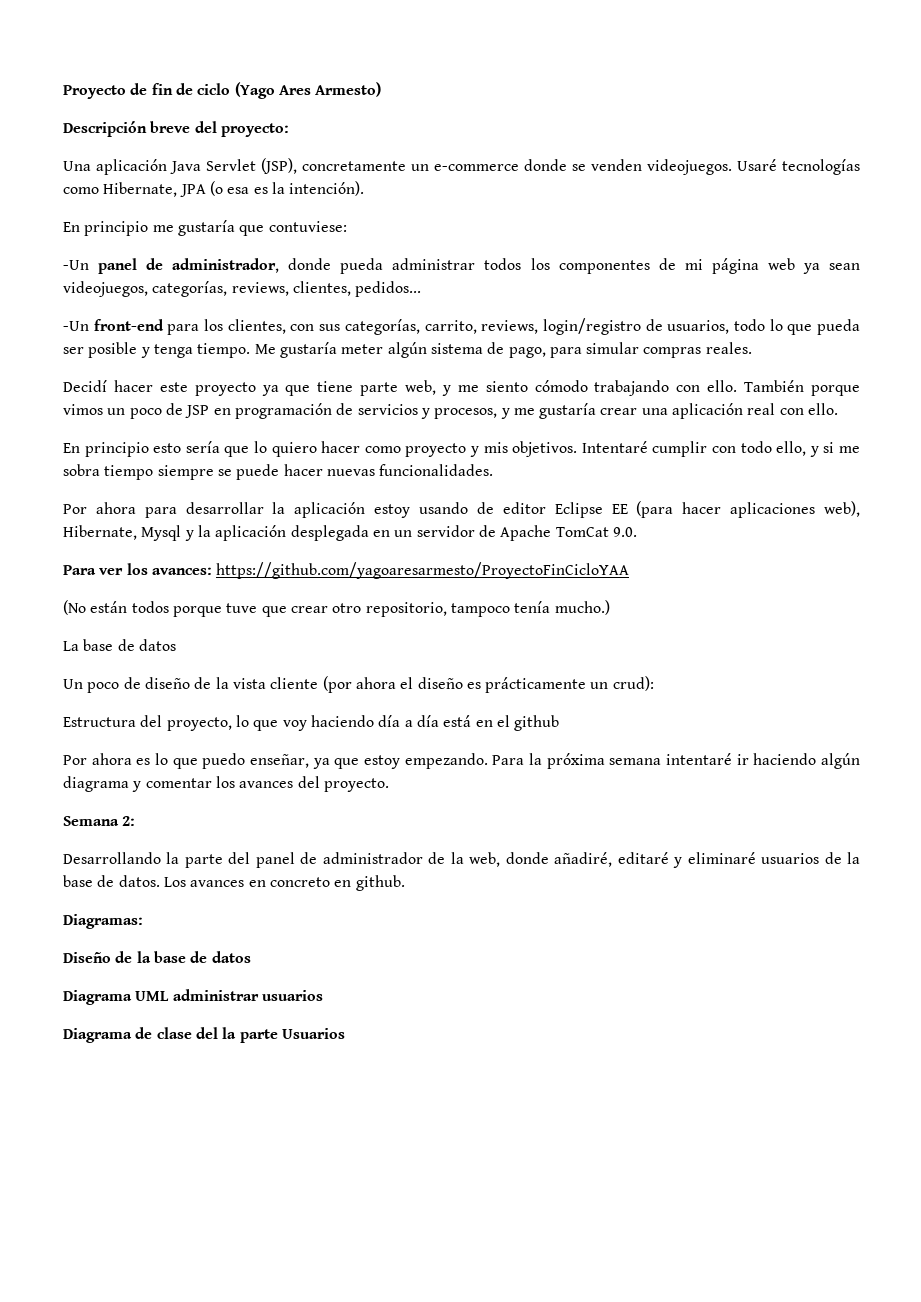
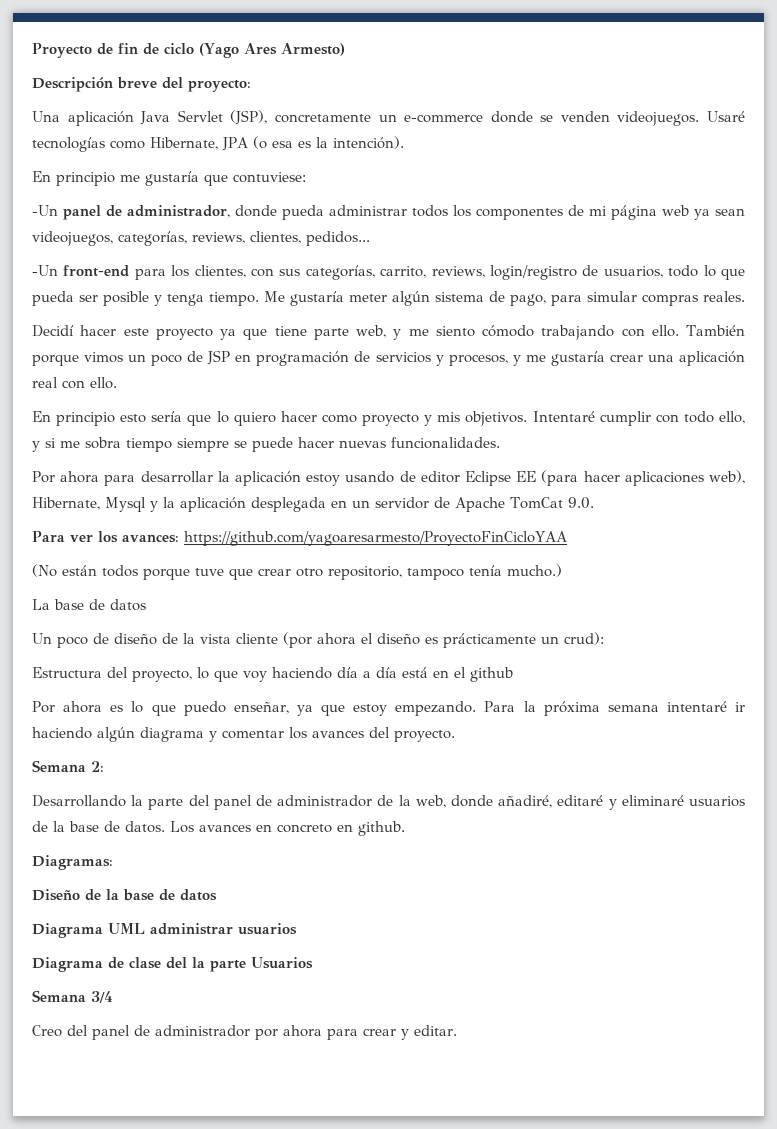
+ Semana 3/4
+ Creo del panel de administrador por ahora para crear y editar.

